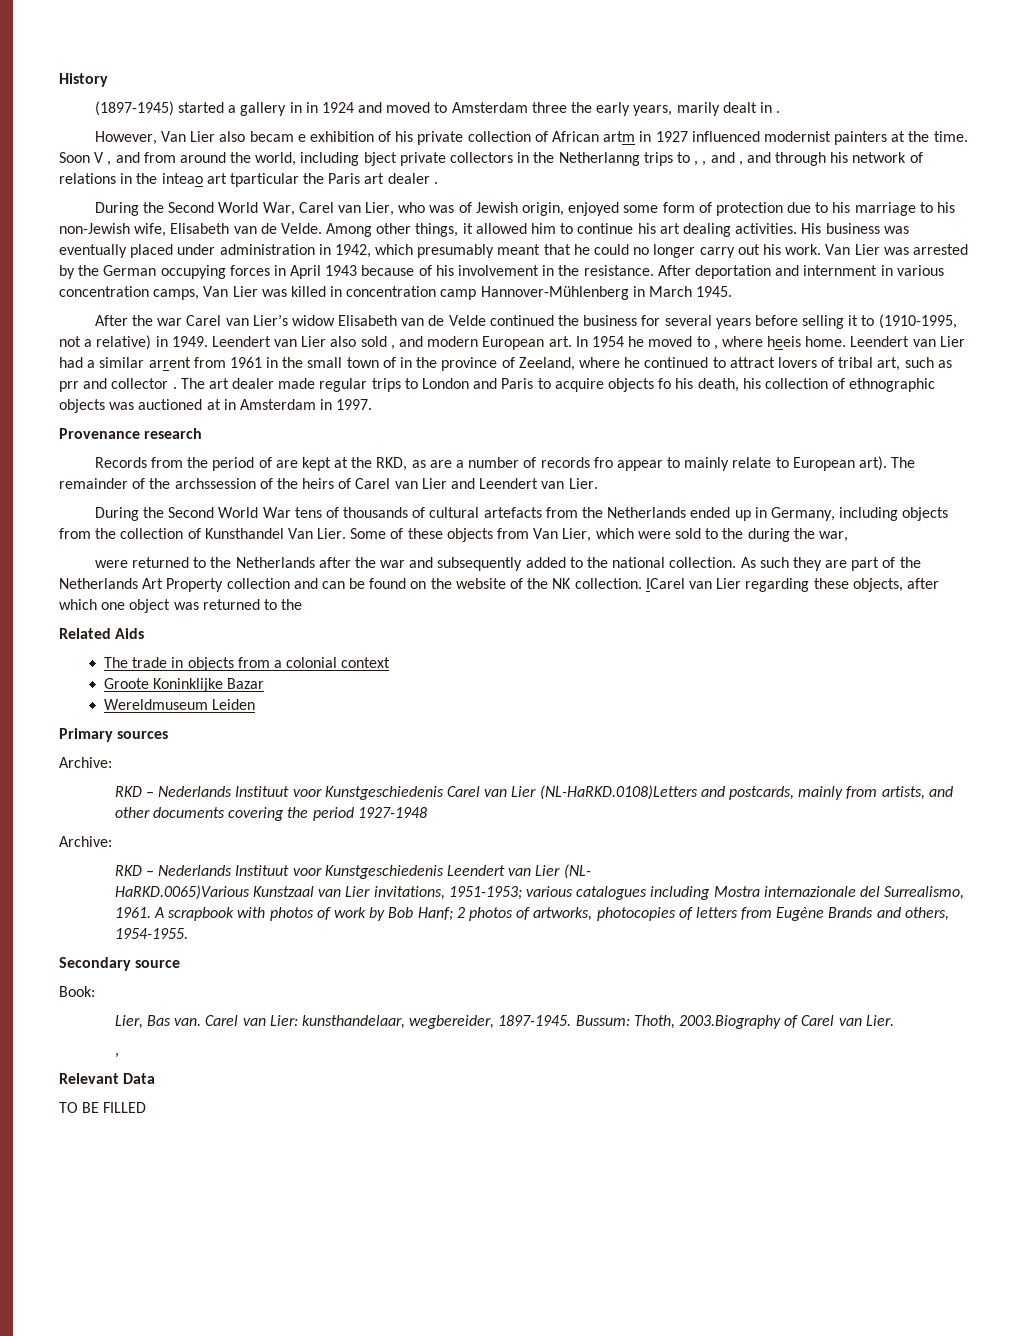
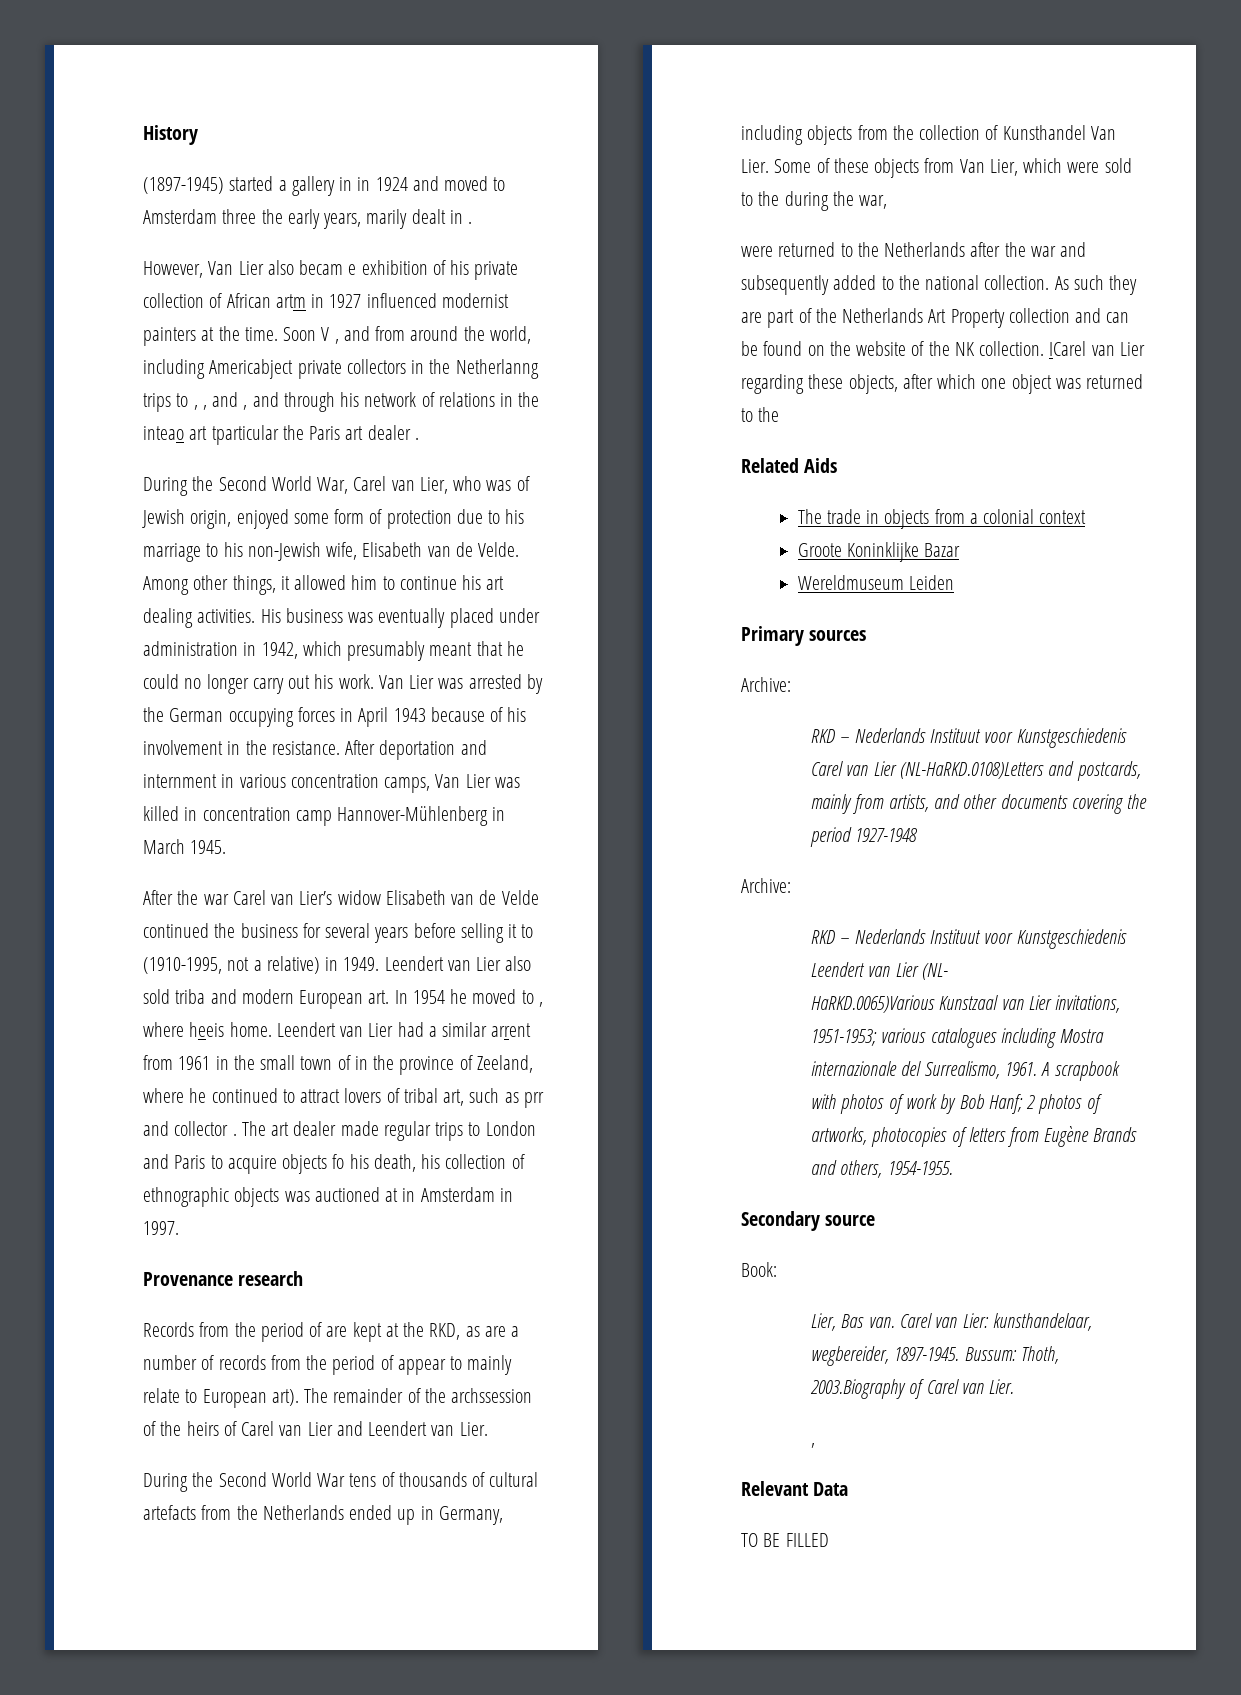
- Soon V , and from around the world, including bject private collectors in the Netherlanng trips to , , and , and through his network of relations in the inteao art tparticular the Paris art dealer .
+ Soon V , and from around the world, including Americabject private collectors in the Netherlanng trips to , , and , and through his network of relations in the inteao art tparticular the Paris art dealer .
- Leendert van Lier also sold , and modern European art. In 1954 he moved to , where heeis home.
+ Leendert van Lier also sold triba and modern European art. In 1954 he moved to , where heeis home.
- Records from the period of are kept at the RKD, as are a number of records fro appear to mainly relate to European art).
+ Records from the period of are kept at the RKD, as are a number of records from the period of appear to mainly relate to European art).

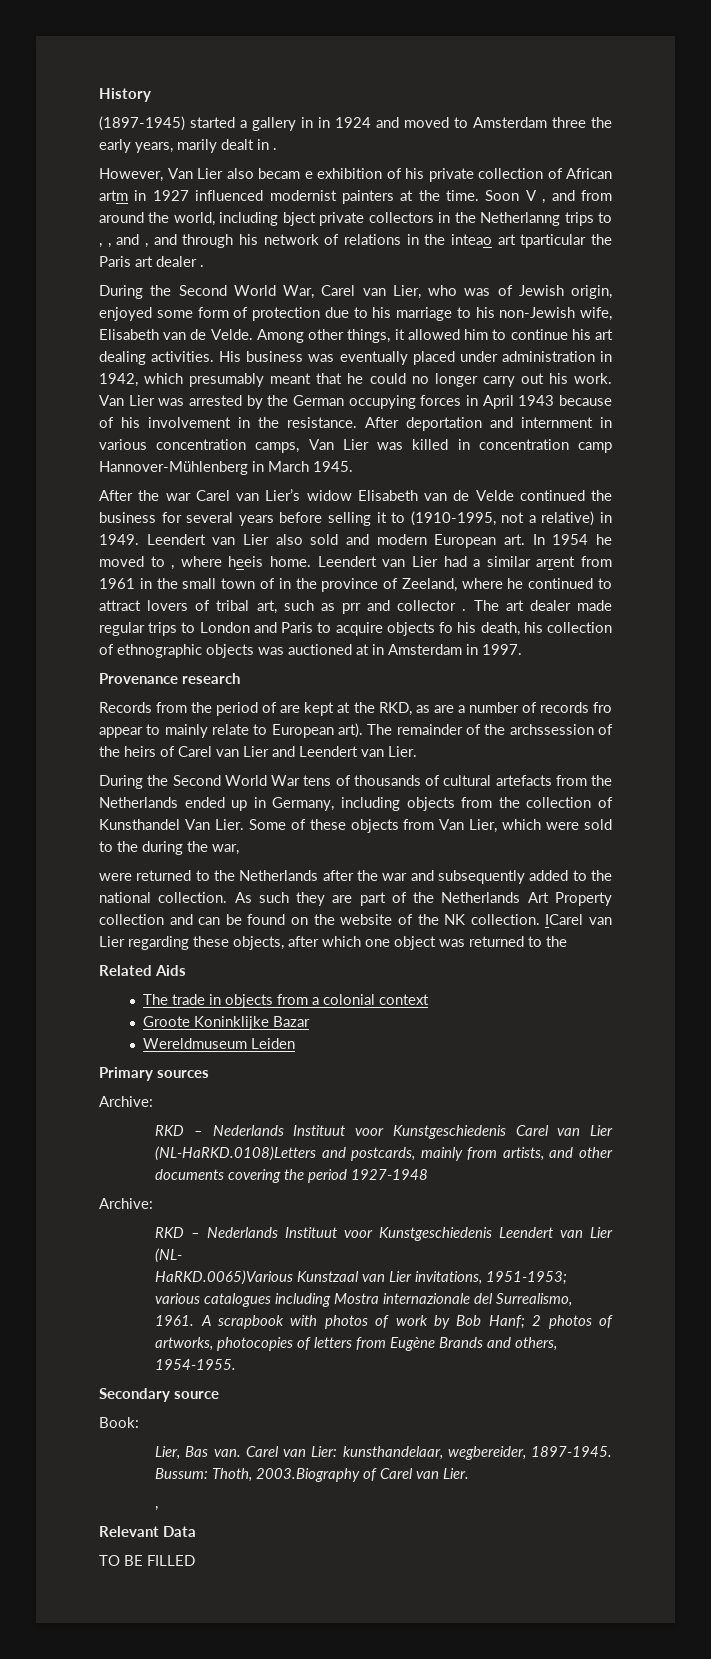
- Soon V , and from around the world, including Americabject private collectors in the Netherlanng trips to , , and , and through his network of relations in the inteao art tparticular the Paris art dealer .
+ Soon V , and from around the world, including bject private collectors in the Netherlanng trips to , , and , and through his network of relations in the inteao art tparticular the Paris art dealer .
- Leendert van Lier also sold triba and modern European art. In 1954 he moved to , where heeis home.
+ Leendert van Lier also sold and modern European art. In 1954 he moved to , where heeis home.
- Records from the period of are kept at the RKD, as are a number of records from the period of appear to mainly relate to European art).
+ Records from the period of are kept at the RKD, as are a number of records fro appear to mainly relate to European art).

